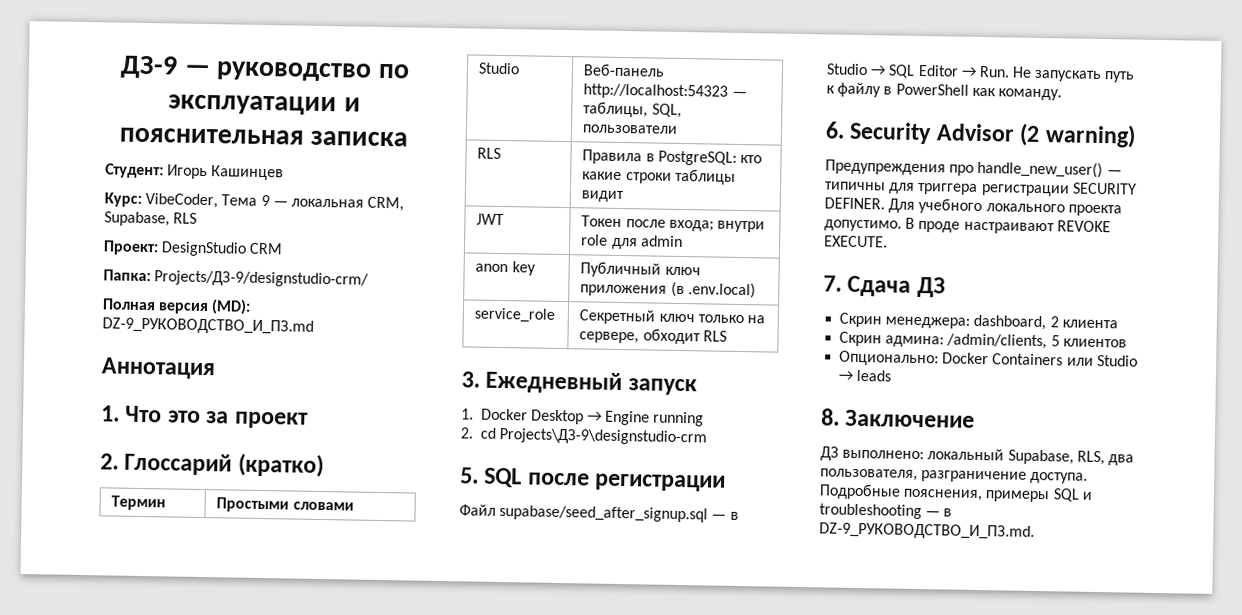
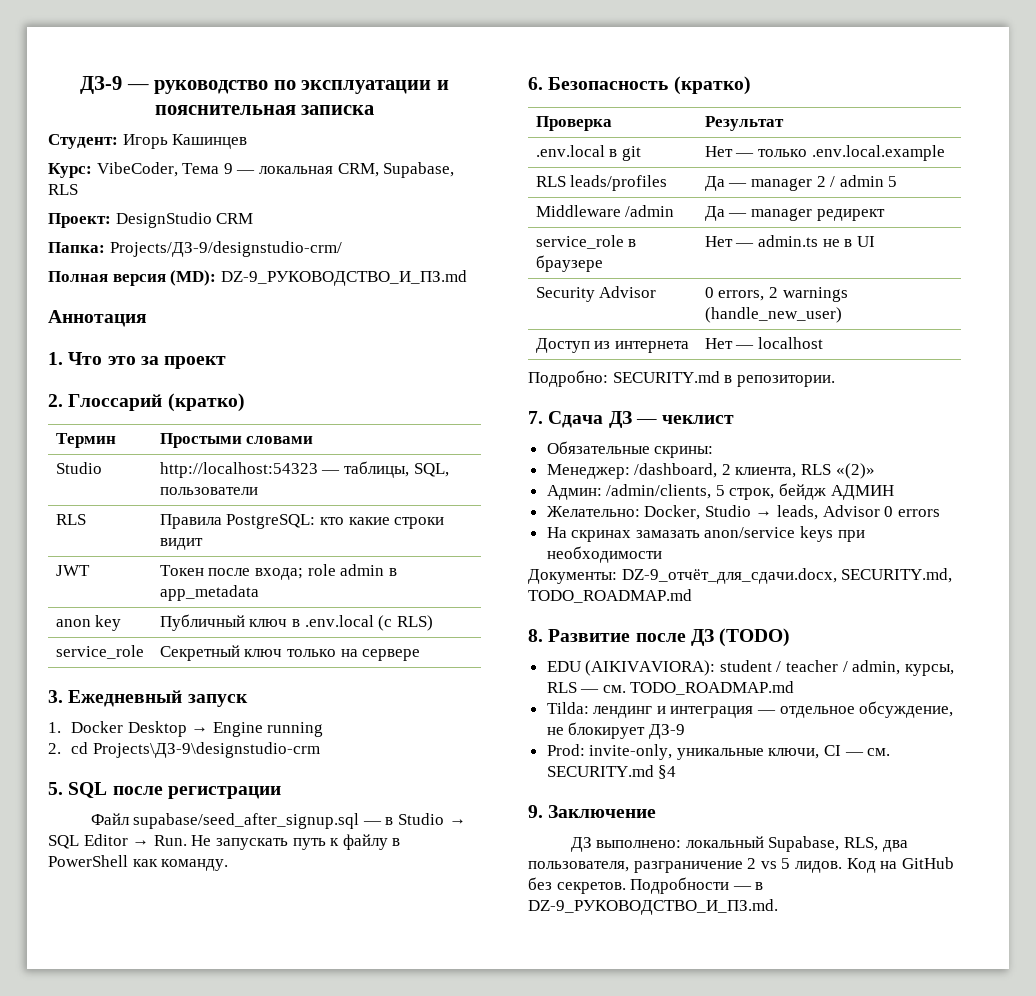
- Studio | Веб-панель http://localhost:54323 — таблицы, SQL, пользователи
+ Studio | http://localhost:54323 — таблицы, SQL, пользователи
- RLS | Правила в PostgreSQL: кто какие строки таблицы видит
+ RLS | Правила PostgreSQL: кто какие строки видит
- JWT | Токен после входа; внутри role для admin
+ JWT | Токен после входа; role admin в app_metadata
- anon key | Публичный ключ приложения (в .env.local)
+ anon key | Публичный ключ в .env.local (с RLS)
- service_role | Секретный ключ только на сервере, обходит RLS
+ service_role | Секретный ключ только на сервере
- 6. Security Advisor (2 warning)
- Предупреждения про handle_new_user() — типичны для триггера регистрации SECURITY DEFINER. Для учебного локального проекта допустимо. В проде настраивают REVOKE EXECUTE.
- 7. Сдача ДЗ
- Скрин менеджера: dashboard, 2 клиента
- Скрин админа: /admin/clients, 5 клиентов
- Опционально: Docker Containers или Studio → leads
- 8. Заключение
+ 6. Безопасность (кратко)
+ Проверка | Результат
+ .env.local в git | Нет — только .env.local.example
+ RLS leads/profiles | Да — manager 2 / admin 5
+ Middleware /admin | Да — manager редирект
+ service_role в браузере | Нет — admin.ts не в UI
+ Security Advisor | 0 errors, 2 warnings (handle_new_user)
+ Доступ из интернета | Нет — localhost
+ Подробно: SECURITY.md в репозитории.
+ 7. Сдача ДЗ — чеклист
+ Обязательные скрины:
+ Менеджер: /dashboard, 2 клиента, RLS «(2)»
+ Админ: /admin/clients, 5 строк, бейдж АДМИН
+ Желательно: Docker, Studio → leads, Advisor 0 errors
+ На скринах замазать anon/service keys при необходимости
+ Документы: DZ-9_отчёт_для_сдачи.docx, SECURITY.md, TODO_ROADMAP.md
+ 8. Развитие после ДЗ (TODO)
+ EDU (AIKIVAVIORA): student / teacher / admin, курсы, RLS — см. TODO_ROADMAP.md
+ Tilda: лендинг и интеграция — отдельное обсуждение, не блокирует ДЗ-9
+ Prod: invite-only, уникальные ключи, CI — см. SECURITY.md §4
+ 9. Заключение
- ДЗ выполнено: локальный Supabase, RLS, два пользователя, разграничение доступа. Подробные пояснения, примеры SQL и troubleshooting — в DZ-9_РУКОВОДСТВО_И_ПЗ.md.
+ ДЗ выполнено: локальный Supabase, RLS, два пользователя, разграничение 2 vs 5 лидов. Код на GitHub без секретов. Подробности — в DZ-9_РУКОВОДСТВО_И_ПЗ.md.

